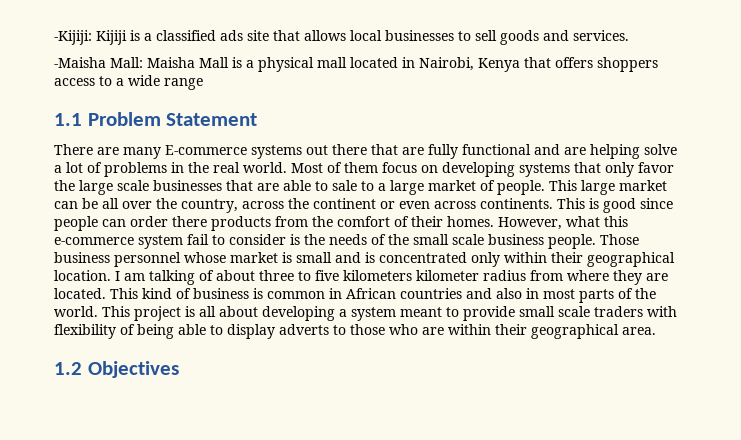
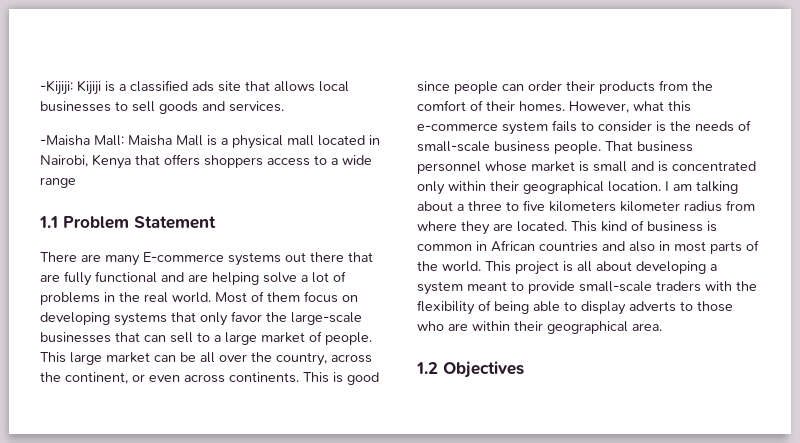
- Most of them focus on developing systems that only favor the large scale businesses that are able to sale to a large market of people.
+ Most of them focus on developing systems that only favor the large-scale businesses that can sell to a large market of people.
- This large market can be all over the country, across the continent or even across continents.
+ This large market can be all over the country, across the continent, or even across continents.
- This is good since people can order there products from the comfort of their homes.
+ This is good since people can order their products from the comfort of their homes.
- However, what this e-commerce system fail to consider is the needs of the small scale business people.
+ However, what this e-commerce system fails to consider is the needs of small-scale business people.
- Those business personnel whose market is small and is concentrated only within their geographical location.
+ That business personnel whose market is small and is concentrated only within their geographical location.
- I am talking of about three to five kilometers kilometer radius from where they are located.
+ I am talking about a three to five kilometers kilometer radius from where they are located.
- This project is all about developing a system meant to provide small scale traders with flexibility of being able to display adverts to those who are within their geographical area.
+ This project is all about developing a system meant to provide small-scale traders with the flexibility of being able to display adverts to those who are within their geographical area.

